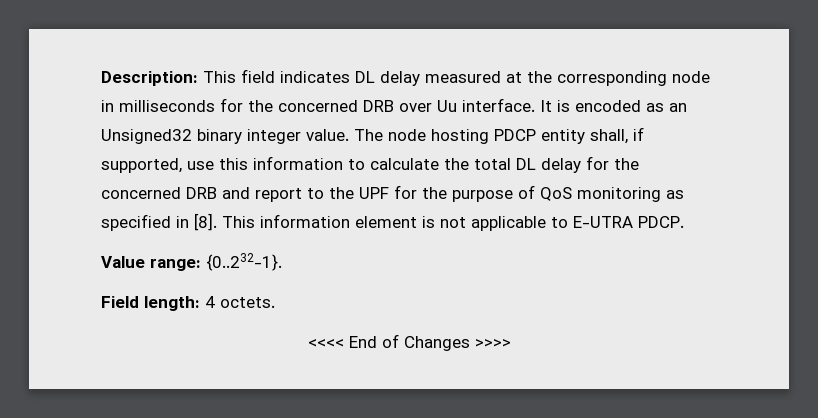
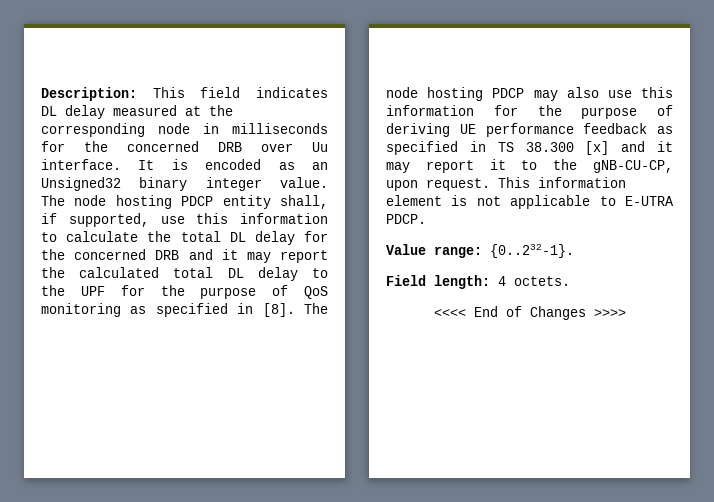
- The node hosting PDCP entity shall, if supported, use this information to calculate the total DL delay for the concerned DRB and report to the UPF for the purpose of QoS monitoring as specified in [8].
+ The node hosting PDCP entity shall, if supported, use this information to calculate the total DL delay for the concerned DRB and it may report the calculated total DL delay to the UPF for the purpose of QoS monitoring as specified in [8].
+ The node hosting PDCP may also use this information for the purpose of deriving UE performance feedback as specified in TS 38.300 [x] and it may report it to the gNB-CU-CP, upon request.

